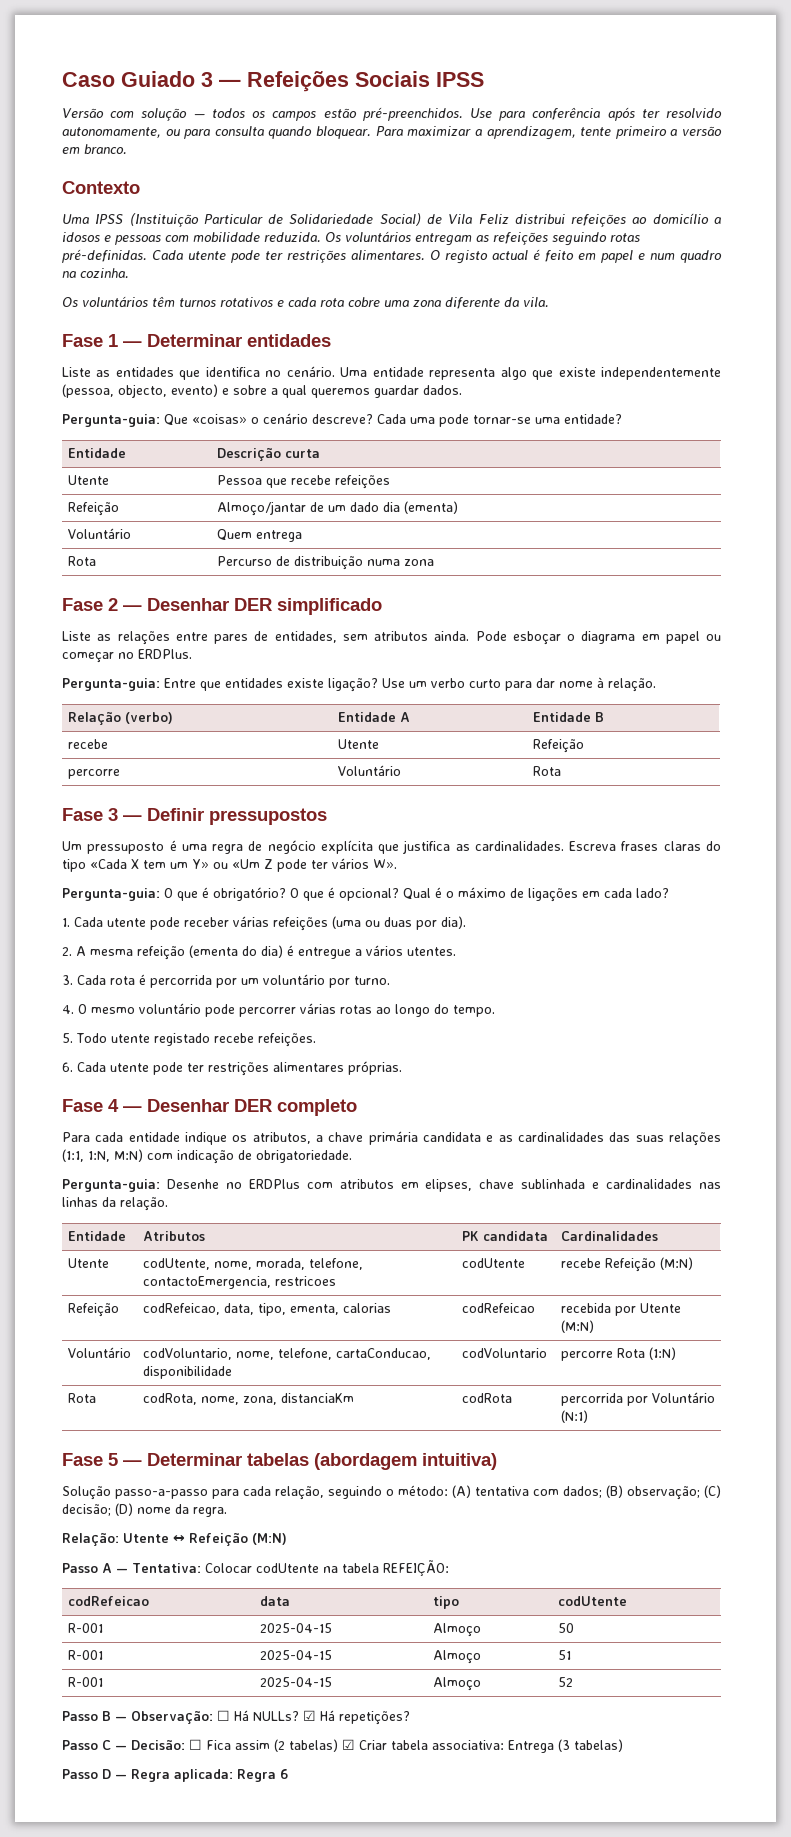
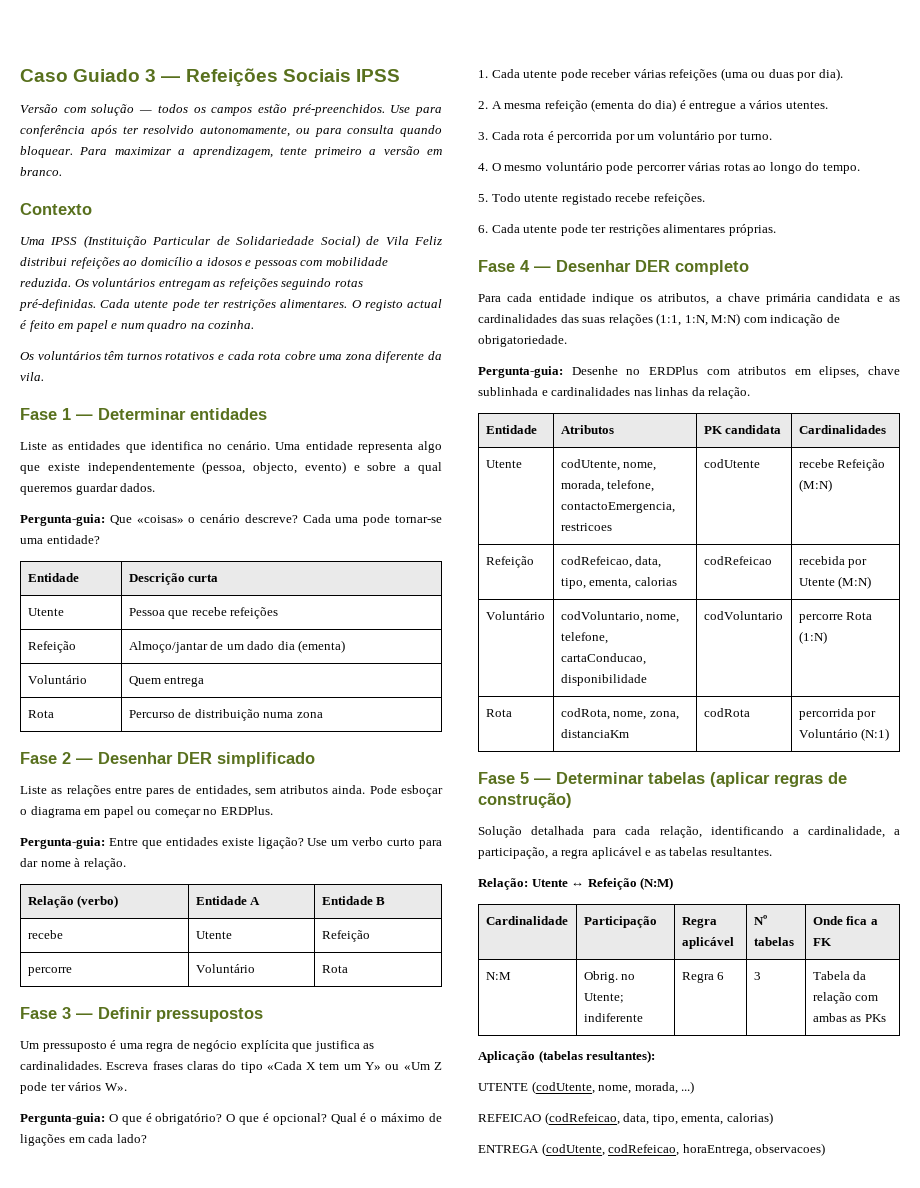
- Fase 5 — Determinar tabelas (abordagem intuitiva)
+ Fase 5 — Determinar tabelas (aplicar regras de construção)
- Solução passo-a-passo para cada relação, seguindo o método: (A) tentativa com dados; (B) observação; (C) decisão; (D) nome da regra.
- Relação: Utente ↔ Refeição (M:N)
- Passo A — Tentativa: Colocar codUtente na tabela REFEIÇÃO:
- codRefeicao | data | tipo | codUtente
- R-001 | 2025-04-15 | Almoço | 50
- R-001 | 2025-04-15 | Almoço | 51
- R-001 | 2025-04-15 | Almoço | 52
- Passo B — Observação: ☐ Há NULLs? ☑ Há repetições?
- Passo C — Decisão: ☐ Fica assim (2 tabelas) ☑ Criar tabela associativa: Entrega (3 tabelas)
- Passo D — Regra aplicada: Regra 6
+ Solução detalhada para cada relação, identificando a cardinalidade, a participação, a regra aplicável e as tabelas resultantes.
+ Relação: Utente ↔ Refeição (N:M)
+ Cardinalidade | Participação | Regra aplicável | Nº tabelas | Onde fica a FK
+ N:M | Obrig. no Utente; indiferente | Regra 6 | 3 | Tabela da relação com ambas as PKs
+ Aplicação (tabelas resultantes):
+ UTENTE (codUtente, nome, morada, ...)
+ REFEICAO (codRefeicao, data, tipo, ementa, calorias)
+ ENTREGA (codUtente, codRefeicao, horaEntrega, observacoes)

